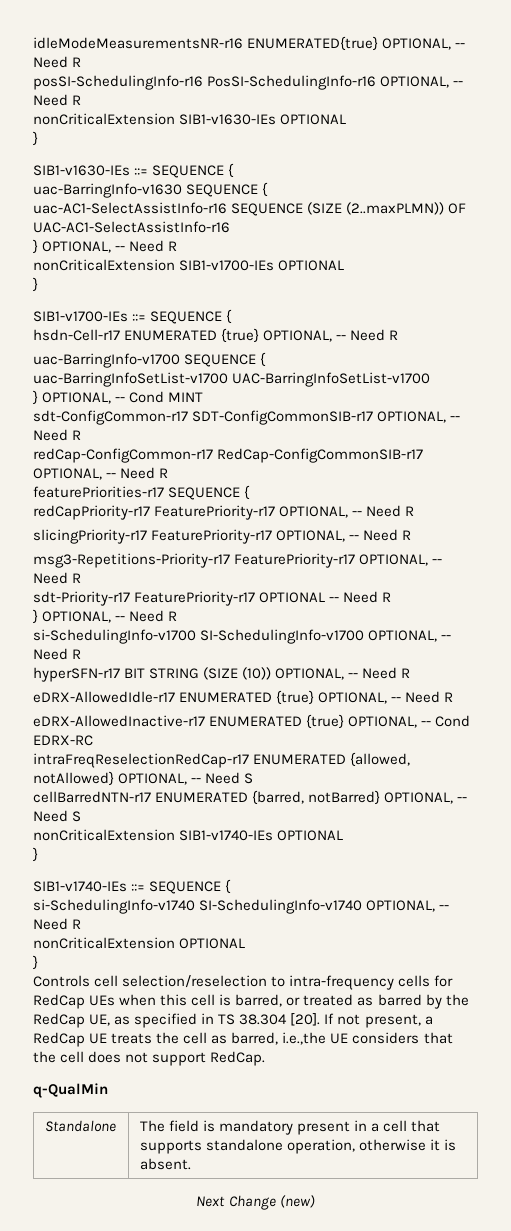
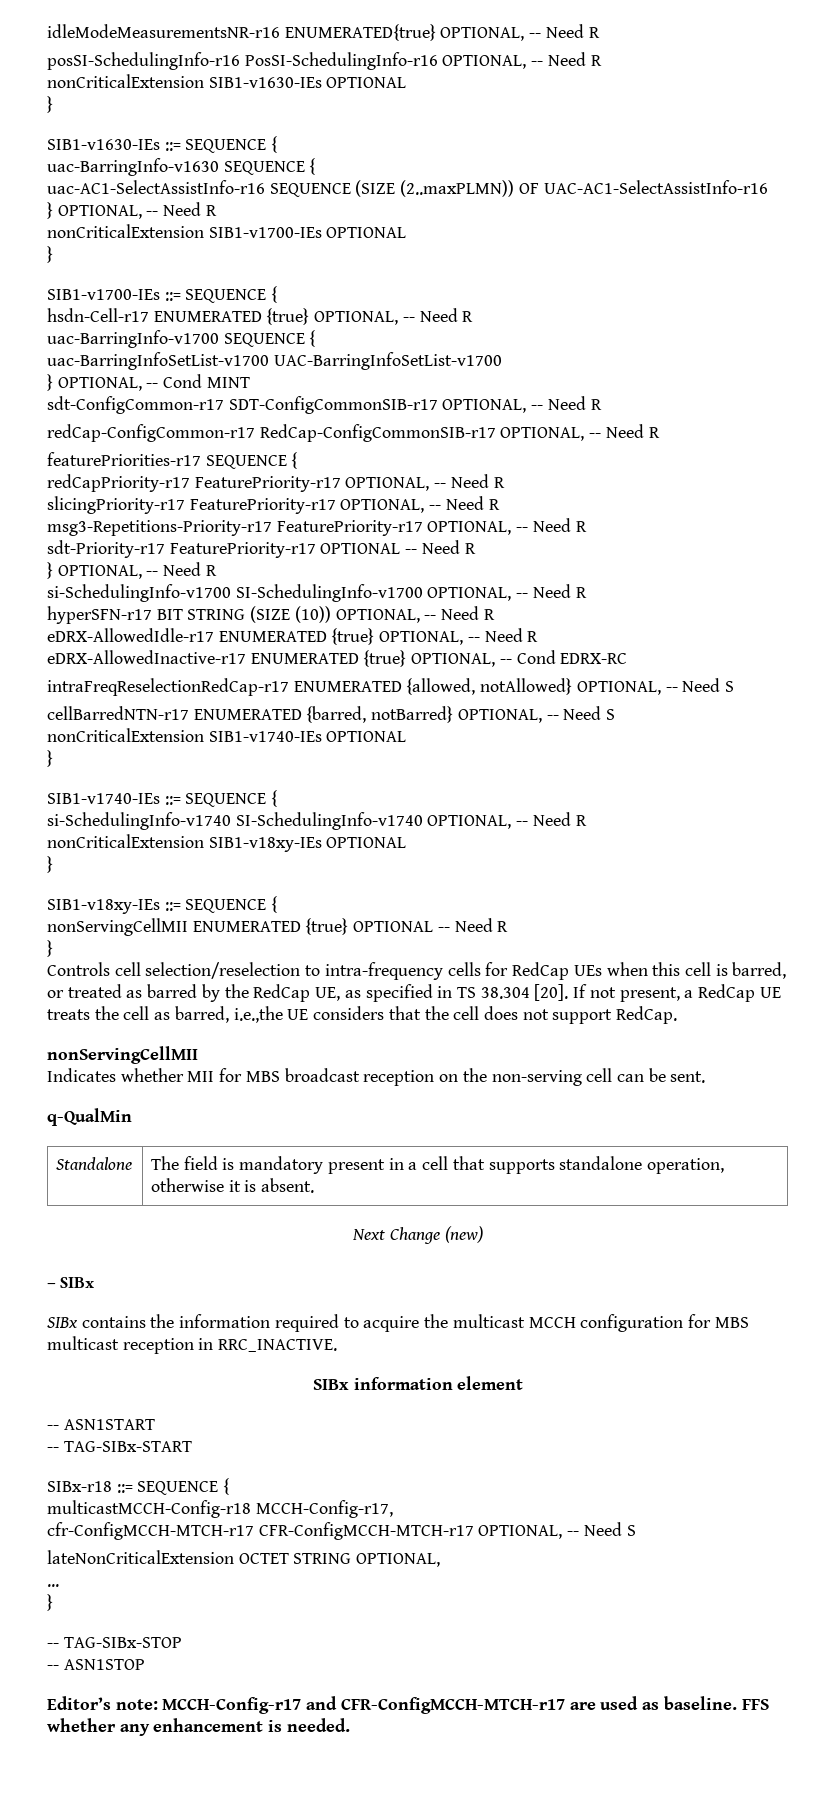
- nonCriticalExtension OPTIONAL
+ nonCriticalExtension SIB1-v18xy-IEs OPTIONAL
+ }
+ SIB1-v18xy-IEs ::= SEQUENCE {
+ nonServingCellMII ENUMERATED {true} OPTIONAL -- Need R
  If not present, a RedCap UE treats the cell as barred, i.e.,the UE considers that the cell does not support RedCap.
+ nonServingCellMII
+ Indicates whether MII for MBS broadcast reception on the non-serving cell can be sent.
+ – SIBx
+ SIBx contains the information required to acquire the multicast MCCH configuration for MBS multicast reception in RRC_INACTIVE.
+ SIBx information element
+ -- ASN1START
+ -- TAG-SIBx-START
+ SIBx-r18 ::= SEQUENCE {
+ multicastMCCH-Config-r18 MCCH-Config-r17,
+ cfr-ConfigMCCH-MTCH-r17 CFR-ConfigMCCH-MTCH-r17 OPTIONAL, -- Need S
+ lateNonCriticalExtension OCTET STRING OPTIONAL,
+ ...
+ }
+ -- TAG-SIBx-STOP
+ -- ASN1STOP
+ Editor’s note: MCCH-Config-r17 and CFR-ConfigMCCH-MTCH-r17 are used as baseline. FFS whether any enhancement is needed.

